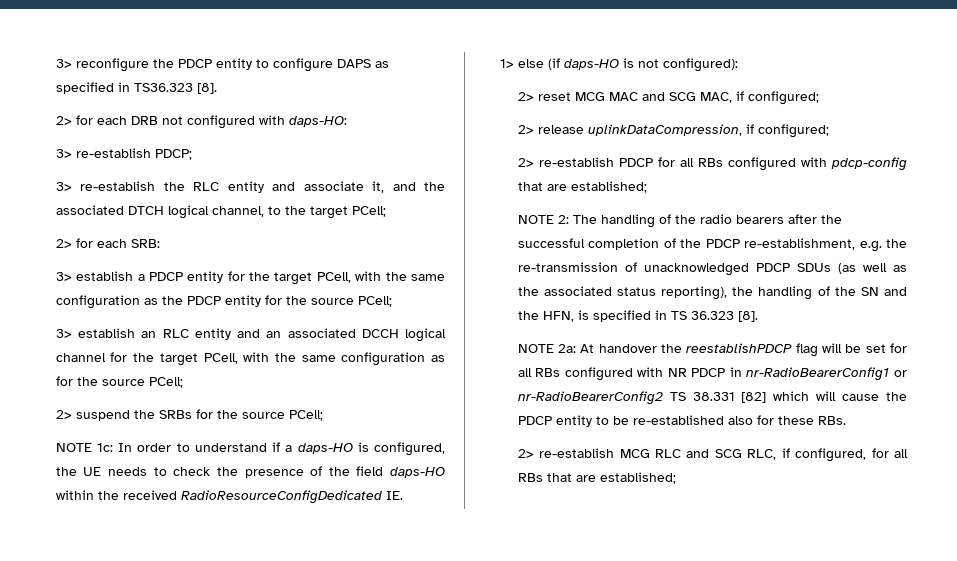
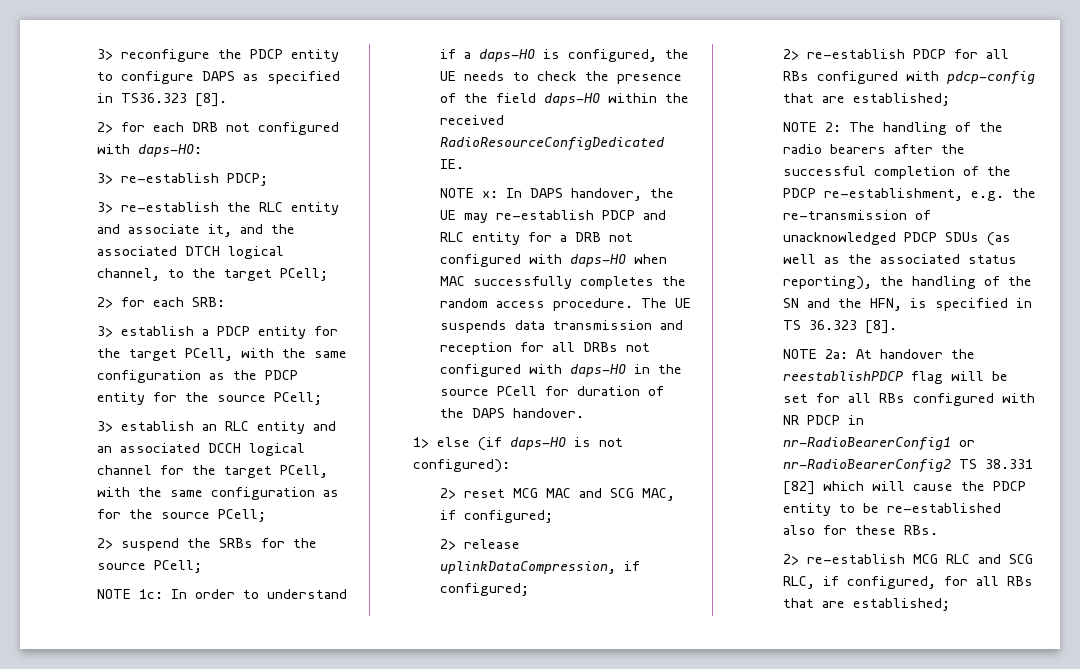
+ NOTE x: In DAPS handover, the UE may re-establish PDCP and RLC entity for a DRB not configured with daps-HO when MAC successfully completes the random access procedure. The UE suspends data transmission and reception for all DRBs not configured with daps-HO in the source PCell for duration of the DAPS handover.

